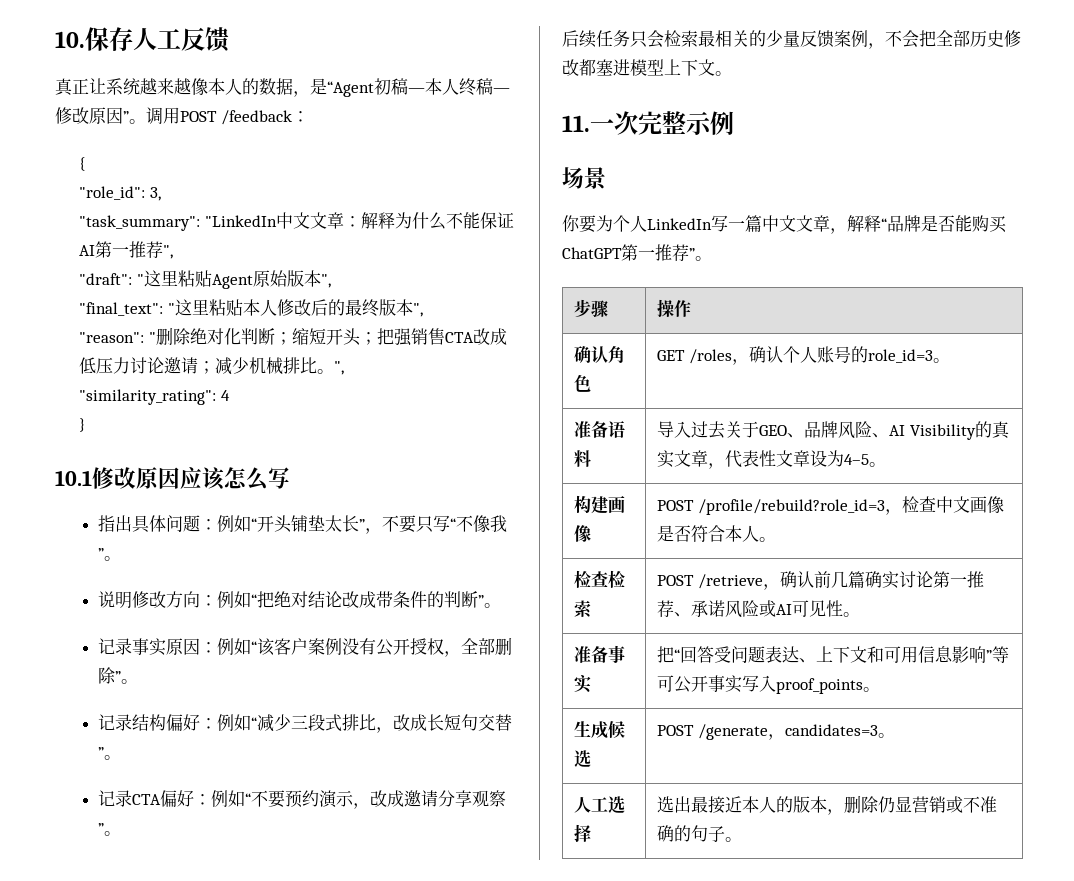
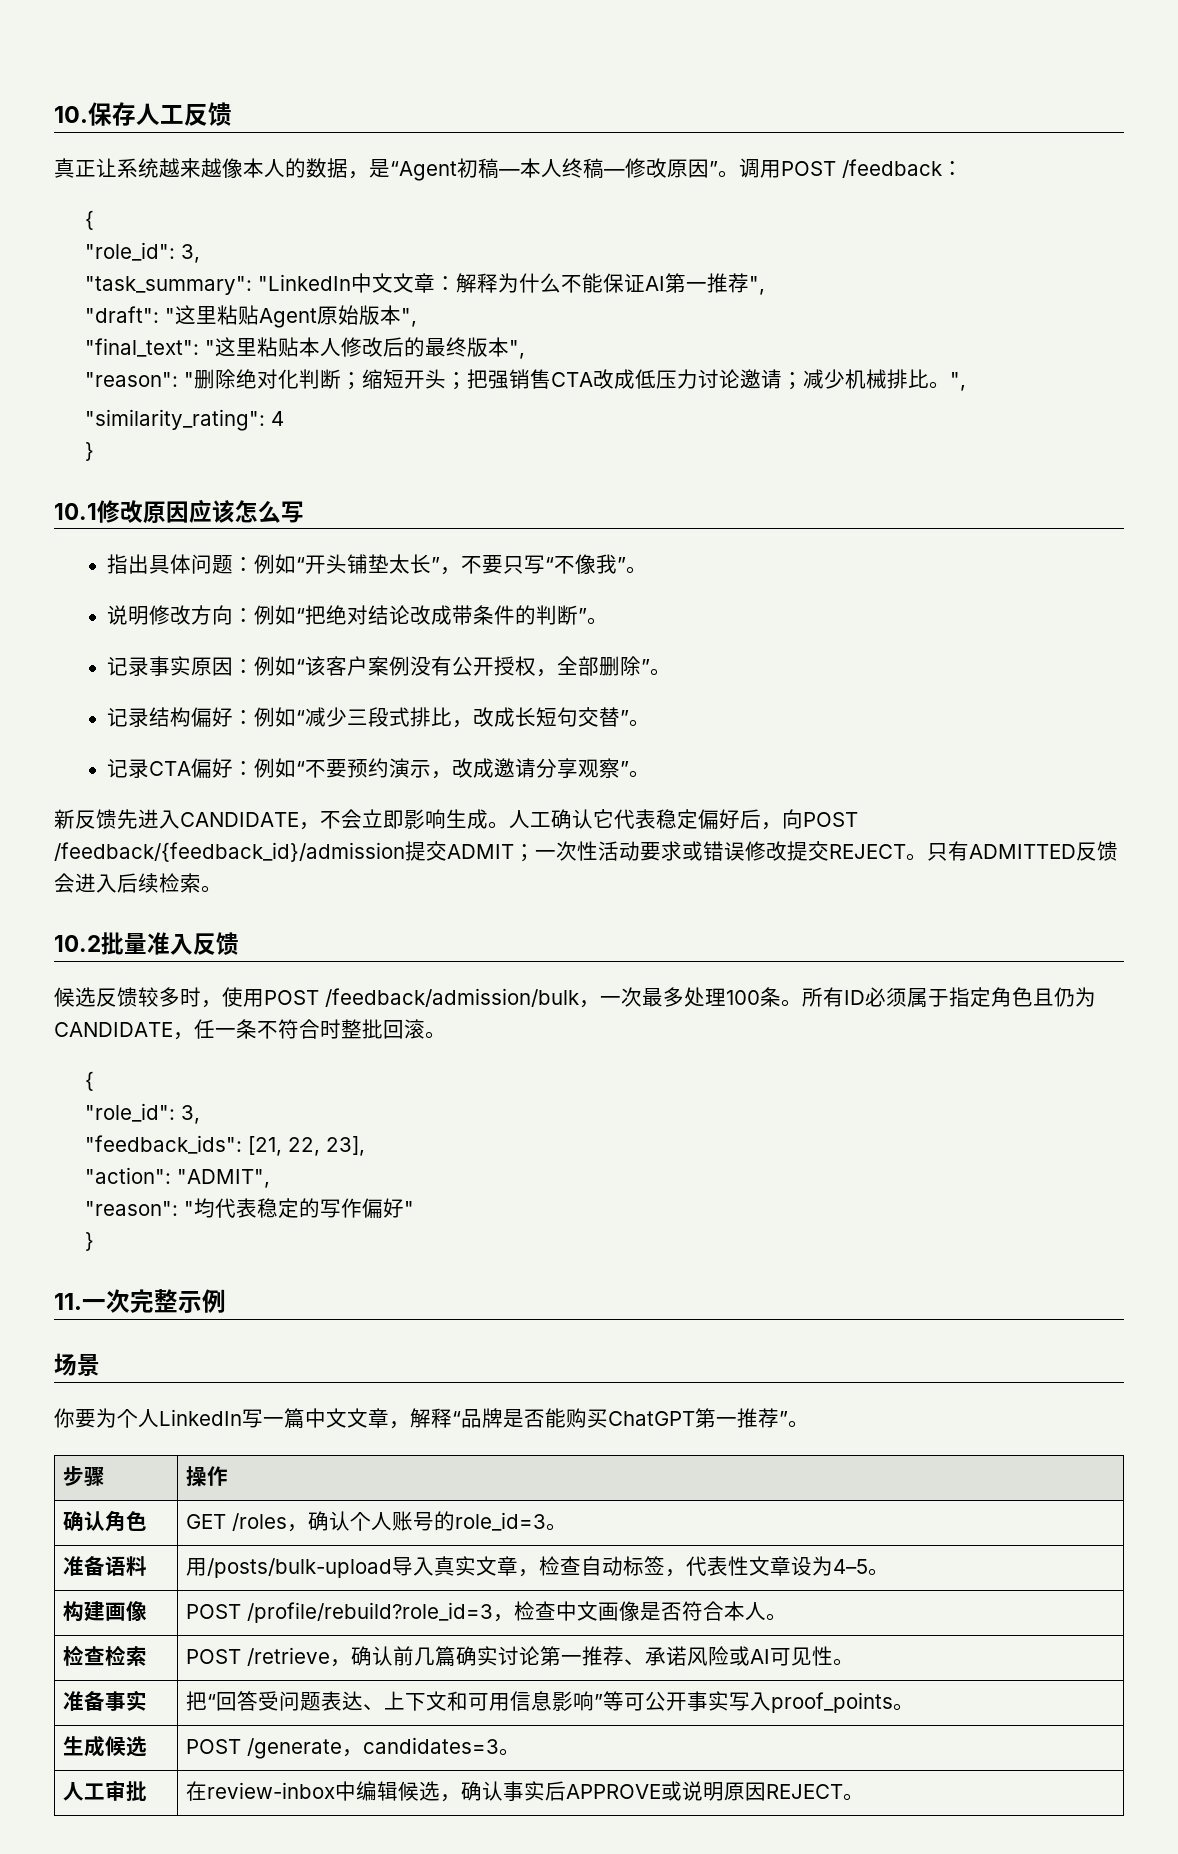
- 后续任务只会检索最相关的少量反馈案例，不会把全部历史修改都塞进模型上下文。
+ 新反馈先进入CANDIDATE，不会立即影响生成。人工确认它代表稳定偏好后，向POST /feedback/{feedback_id}/admission提交ADMIT；一次性活动要求或错误修改提交REJECT。只有ADMITTED反馈会进入后续检索。
+ 10.2批量准入反馈
+ 候选反馈较多时，使用POST /feedback/admission/bulk，一次最多处理100条。所有ID必须属于指定角色且仍为CANDIDATE，任一条不符合时整批回滚。
+ {
+ "role_id": 3,
+ "feedback_ids": [21, 22, 23],
+ "action": "ADMIT",
+ "reason": "均代表稳定的写作偏好"
+ }
- 准备语料 | 导入过去关于GEO、品牌风险、AI Visibility的真实文章，代表性文章设为4–5。
+ 准备语料 | 用/posts/bulk-upload导入真实文章，检查自动标签，代表性文章设为4–5。
- 人工选择 | 选出最接近本人的版本，删除仍显营销或不准确的句子。
+ 人工审批 | 在review-inbox中编辑候选，确认事实后APPROVE或说明原因REJECT。

